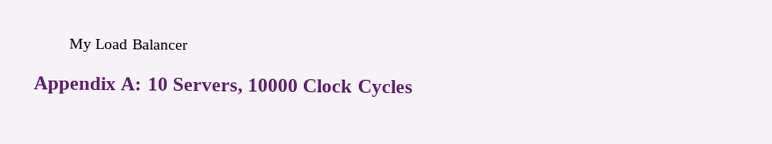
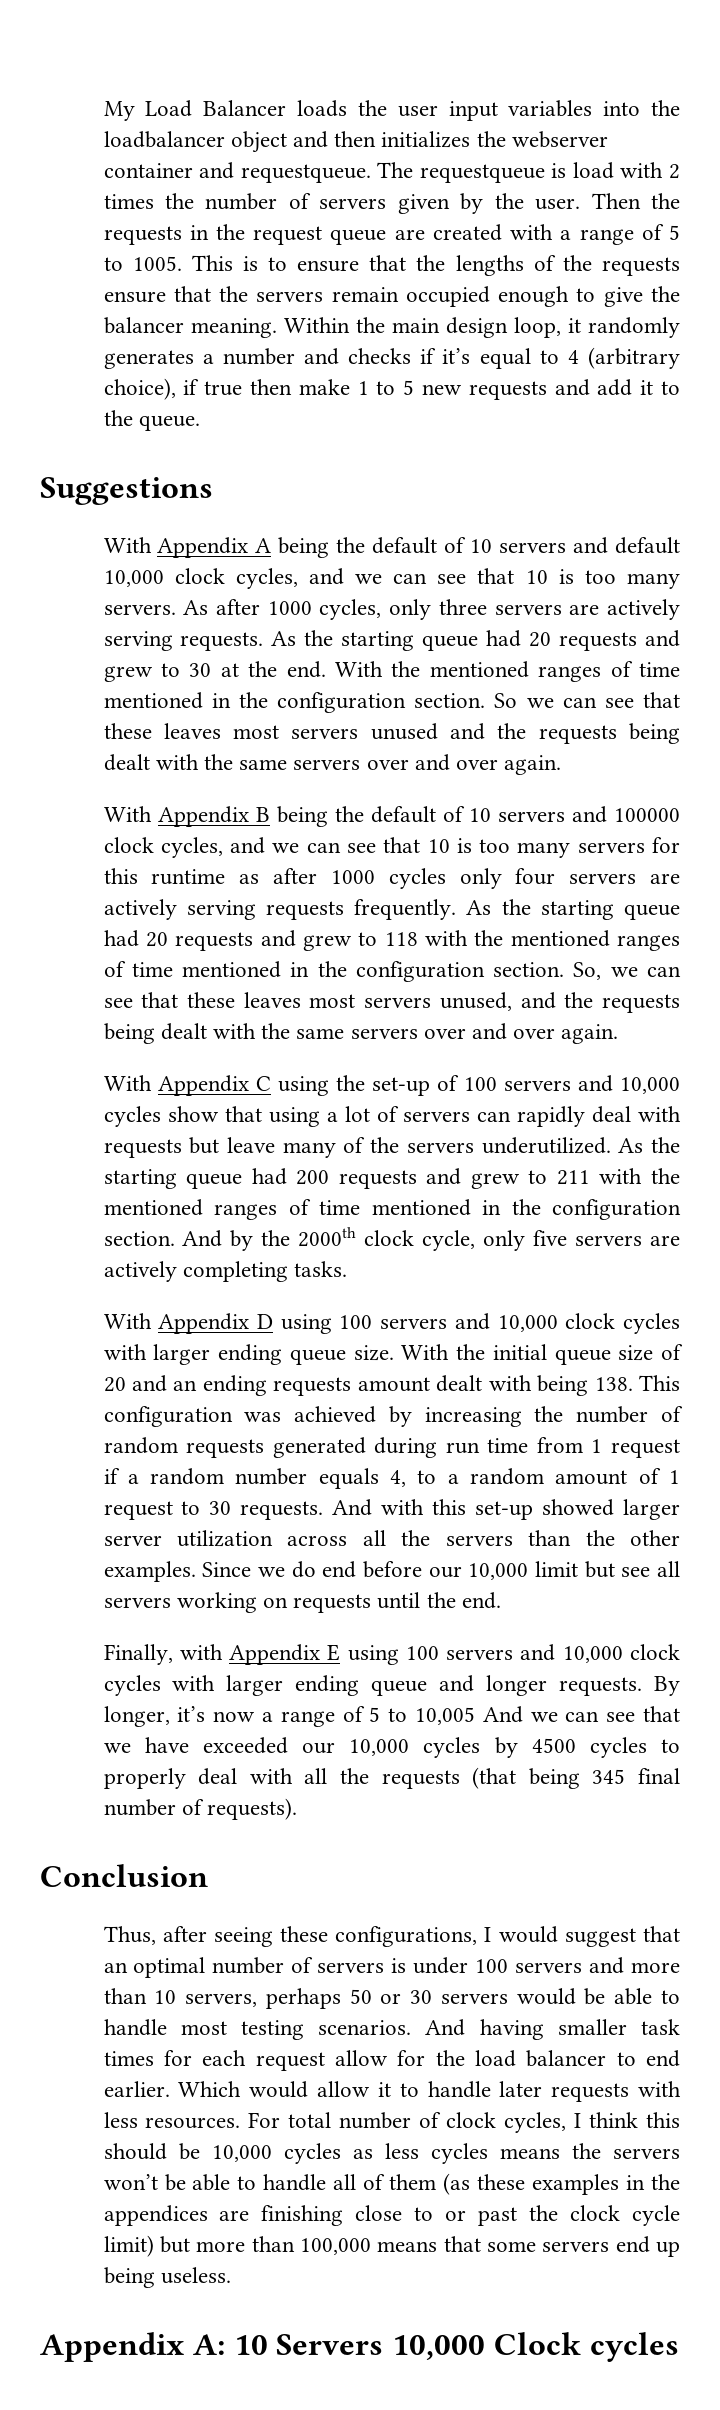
- My Load Balancer
+ My Load Balancer loads the user input variables into the loadbalancer object and then initializes the webserver container and requestqueue. The requestqueue is load with 2 times the number of servers given by the user. Then the requests in the request queue are created with a range of 5 to 1005. This is to ensure that the lengths of the requests ensure that the servers remain occupied enough to give the balancer meaning. Within the main design loop, it randomly generates a number and checks if it’s equal to 4 (arbitrary choice), if true then make 1 to 5 new requests and add it to the queue.
+ Suggestions
+ With Appendix A being the default of 10 servers and default 10,000 clock cycles, and we can see that 10 is too many servers. As after 1000 cycles, only three servers are actively serving requests. As the starting queue had 20 requests and grew to 30 at the end. With the mentioned ranges of time mentioned in the configuration section. So we can see that these leaves most servers unused and the requests being dealt with the same servers over and over again.
+ With Appendix B being the default of 10 servers and 100000 clock cycles, and we can see that 10 is too many servers for this runtime as after 1000 cycles only four servers are actively serving requests frequently. As the starting queue had 20 requests and grew to 118 with the mentioned ranges of time mentioned in the configuration section. So, we can see that these leaves most servers unused, and the requests being dealt with the same servers over and over again.
+ With Appendix C using the set-up of 100 servers and 10,000 cycles show that using a lot of servers can rapidly deal with requests but leave many of the servers underutilized. As the starting queue had 200 requests and grew to 211 with the mentioned ranges of time mentioned in the configuration section. And by the 2000th clock cycle, only five servers are actively completing tasks.
+ With Appendix D using 100 servers and 10,000 clock cycles with larger ending queue size. With the initial queue size of 20 and an ending requests amount dealt with being 138. This configuration was achieved by increasing the number of random requests generated during run time from 1 request if a random number equals 4, to a random amount of 1 request to 30 requests. And with this set-up showed larger server utilization across all the servers than the other examples. Since we do end before our 10,000 limit but see all servers working on requests until the end.
+ Finally, with Appendix E using 100 servers and 10,000 clock cycles with larger ending queue and longer requests. By longer, it’s now a range of 5 to 10,005 And we can see that we have exceeded our 10,000 cycles by 4500 cycles to properly deal with all the requests (that being 345 final number of requests).
+ Conclusion
+ Thus, after seeing these configurations, I would suggest that an optimal number of servers is under 100 servers and more than 10 servers, perhaps 50 or 30 servers would be able to handle most testing scenarios. And having smaller task times for each request allow for the load balancer to end earlier. Which would allow it to handle later requests with less resources. For total number of clock cycles, I think this should be 10,000 cycles as less cycles means the servers won’t be able to handle all of them (as these examples in the appendices are finishing close to or past the clock cycle limit) but more than 100,000 means that some servers end up being useless.
- Appendix A: 10 Servers, 10000 Clock Cycles
+ Appendix A: 10 Servers 10,000 Clock cycles

